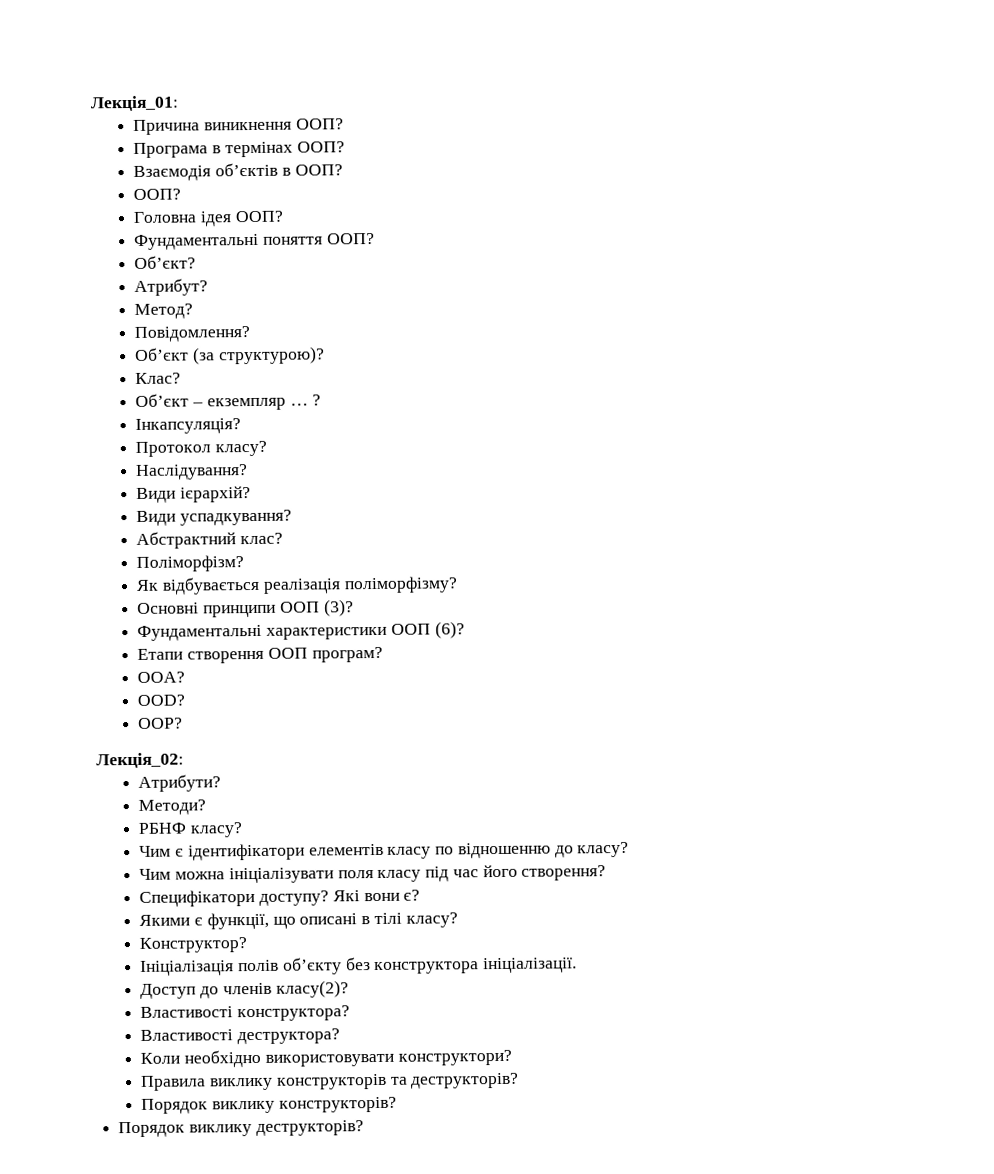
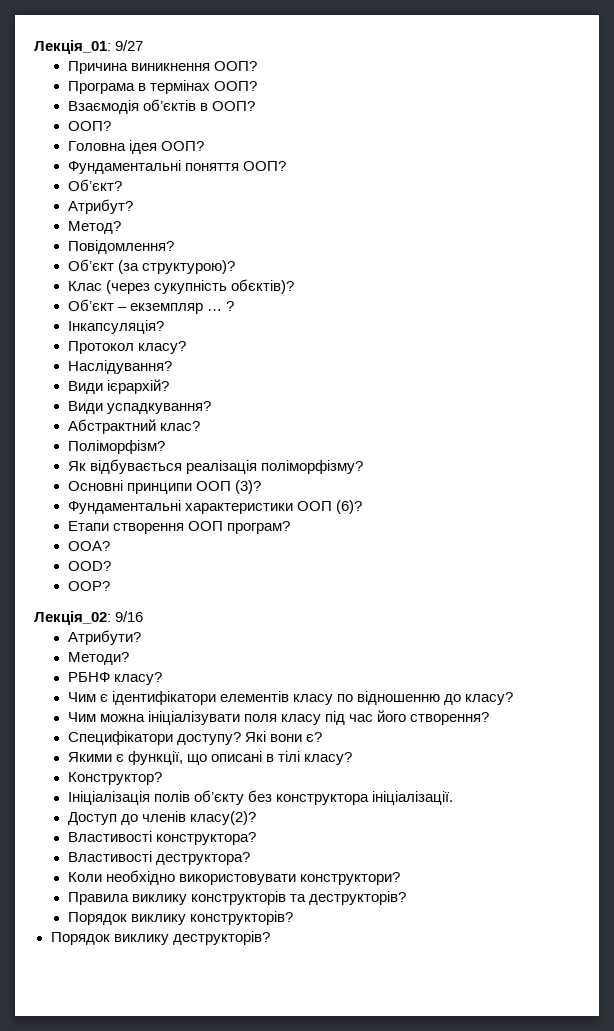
- Лекція_01:
+ Лекція_01: 9/27
- Клас?
+ Клас (через сукупність обєктів)?
- Лекція_02:
+ Лекція_02: 9/16

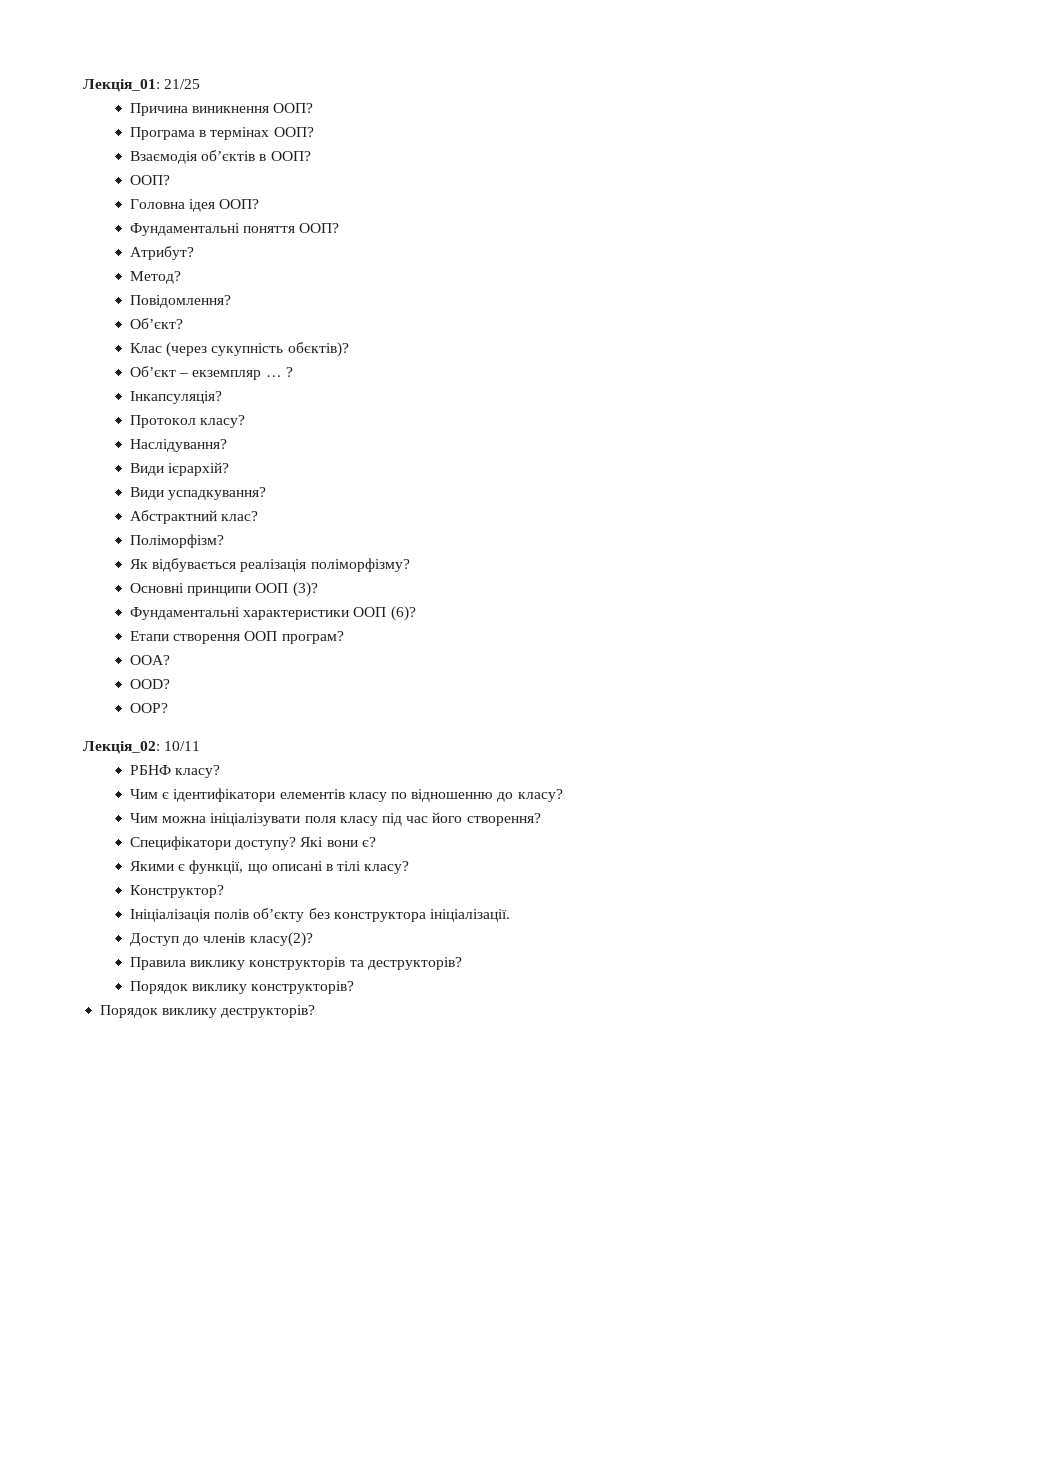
- Лекція_01: 9/27
+ Лекція_01: 21/25
- Об’єкт?
- Об’єкт (за структурою)?
+ Об’єкт?
- Лекція_02: 9/16
- Атрибути?
- Методи?
+ Лекція_02: 10/11
- Властивості конструктора?
- Властивості деструктора?
- Коли необхідно використовувати конструктори?

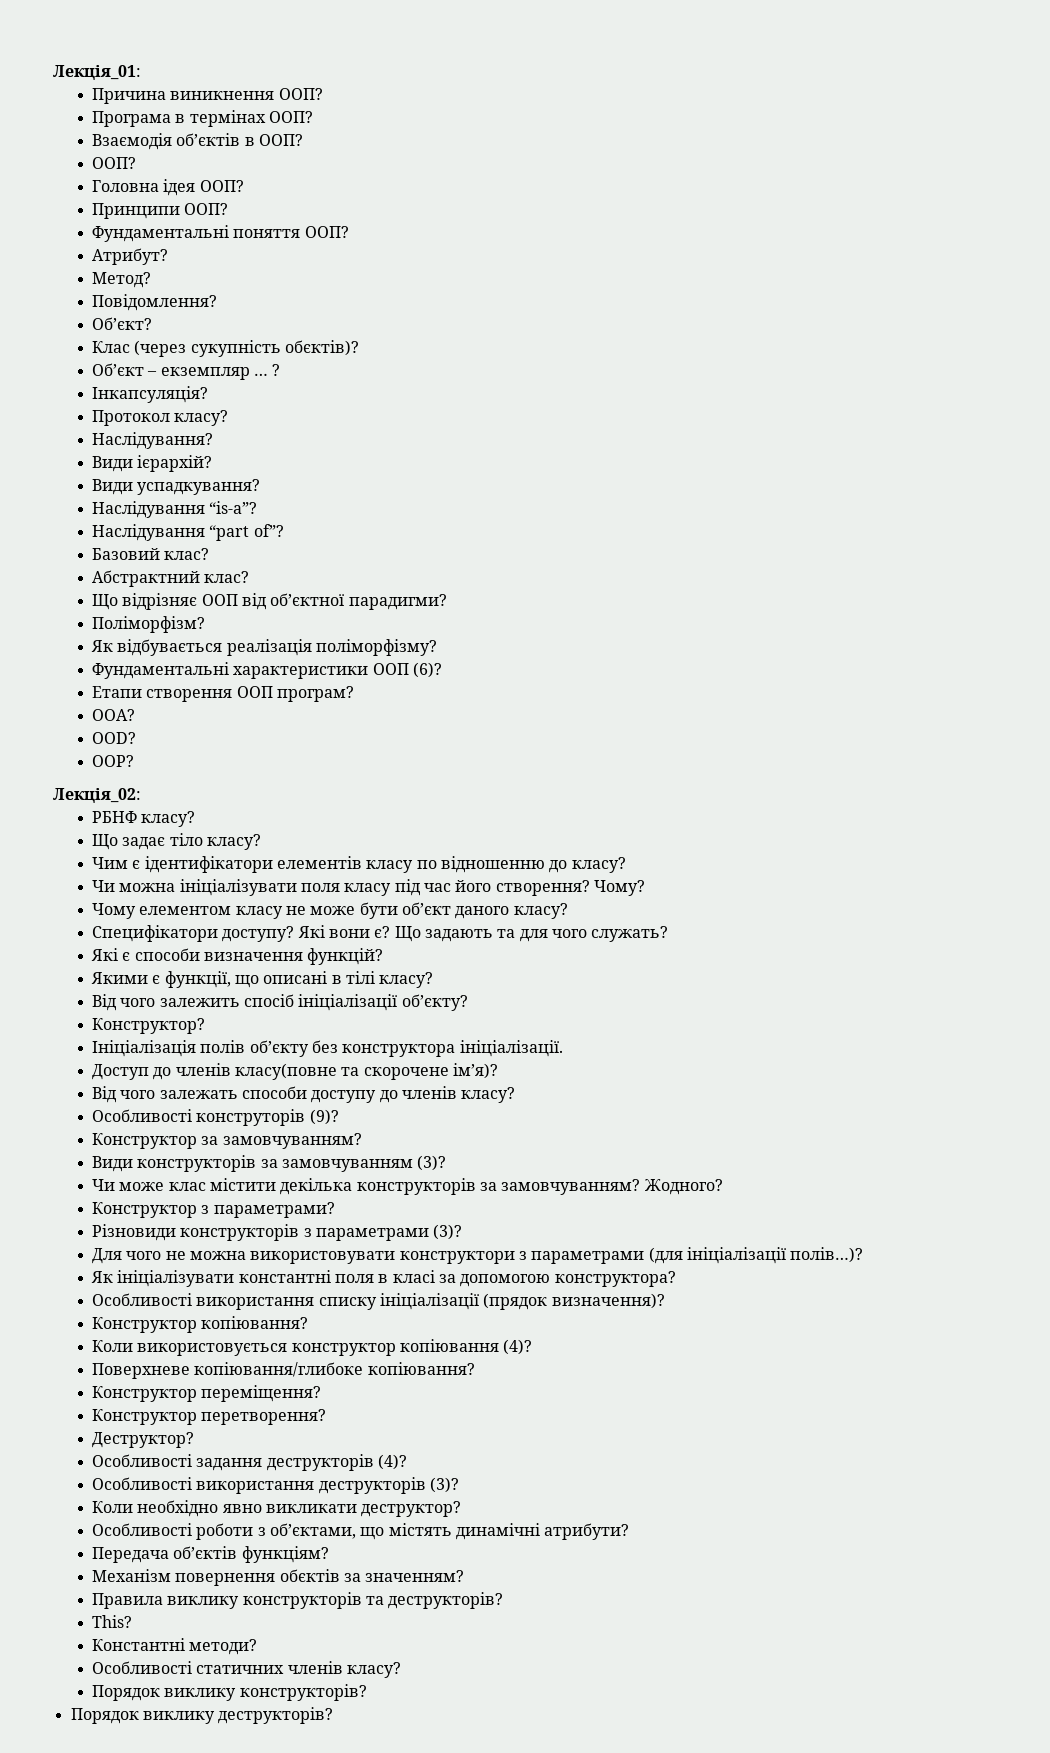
- Лекція_01: 21/25
+ Лекція_01:
+ Принципи ООП?
+ Наслідування “is-a”?
+ Наслідування “part of”?
+ Базовий клас?
  Абстрактний клас?
+ Що відрізняє ООП від об’єктної парадигми?
- Основні принципи ООП (3)?
- Лекція_02: 10/11
+ Лекція_02:
+ Що задає тіло класу?
- Чим можна ініціалізувати поля класу під час його створення?
+ Чи можна ініціалізувати поля класу під час його створення? Чому?
+ Чому елементом класу не може бути об’єкт даного класу?
+ Що задають та для чого служать?
+ Які є способи визначення функцій?
+ Від чого залежить спосіб ініціалізації об’єкту?
- Доступ до членів класу(2)?
+ Доступ до членів класу(повне та скорочене ім’я)?
+ Від чого залежать способи доступу до членів класу?
+ Особливості конструторів (9)?
+ Конструктор за замовчуванням?
+ Види конструкторів за замовчуванням (3)?
+ Чи може клас містити декілька конструкторів за замовчуванням? Жодного?
+ Конструктор з параметрами?
+ Різновиди конструкторів з параметрами (3)?
+ Для чого не можна використовувати конструктори з параметрами (для ініціалізації полів…)?
+ Як ініціалізувати константні поля в класі за допомогою конструктора?
+ Особливості використання списку ініціалізації (прядок визначення)?
+ Конструктор копіювання?
+ Коли використовується конструктор копіювання (4)?
+ Поверхневе копіювання/глибоке копіювання?
+ Конструктор переміщення?
+ Конструктор перетворення?
+ Деструктор?
+ Особливості задання деструкторів (4)?
+ Особливості використання деструкторів (3)?
+ Коли необхідно явно викликати деструктор?
+ Особливості роботи з об’єктами, що містять динамічні атрибути?
+ Передача об’єктів функціям?
+ Механізм повернення обєктів за значенням?
+ This?
+ Константні методи?
+ Особливості статичних членів класу?

